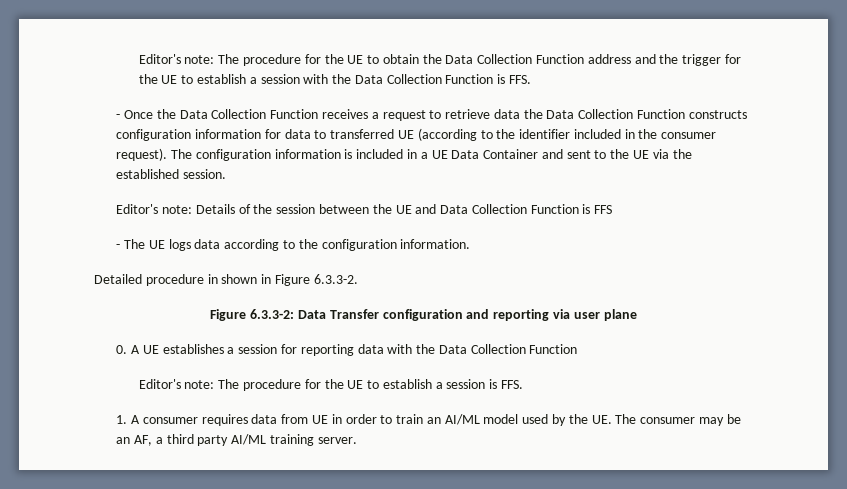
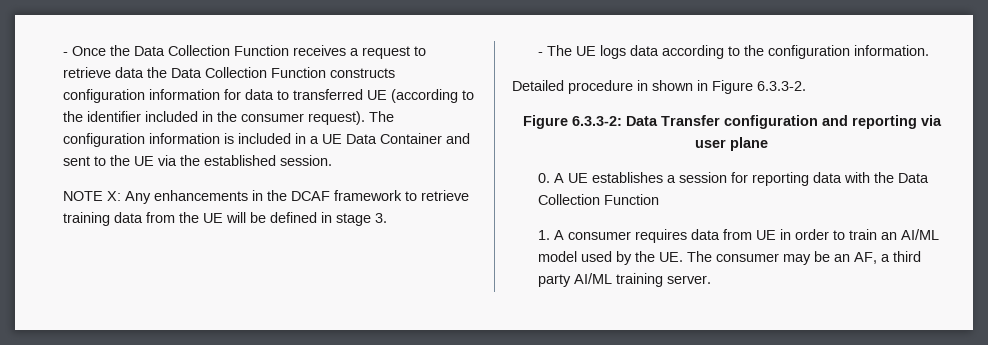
- Editor's note: The procedure for the UE to obtain the Data Collection Function address and the trigger for the UE to establish a session with the Data Collection Function is FFS.
- Editor's note: Details of the session between the UE and Data Collection Function is FFS
+ NOTE X: Any enhancements in the DCAF framework to retrieve training data from the UE will be defined in stage 3.
- Editor's note: The procedure for the UE to establish a session is FFS.

